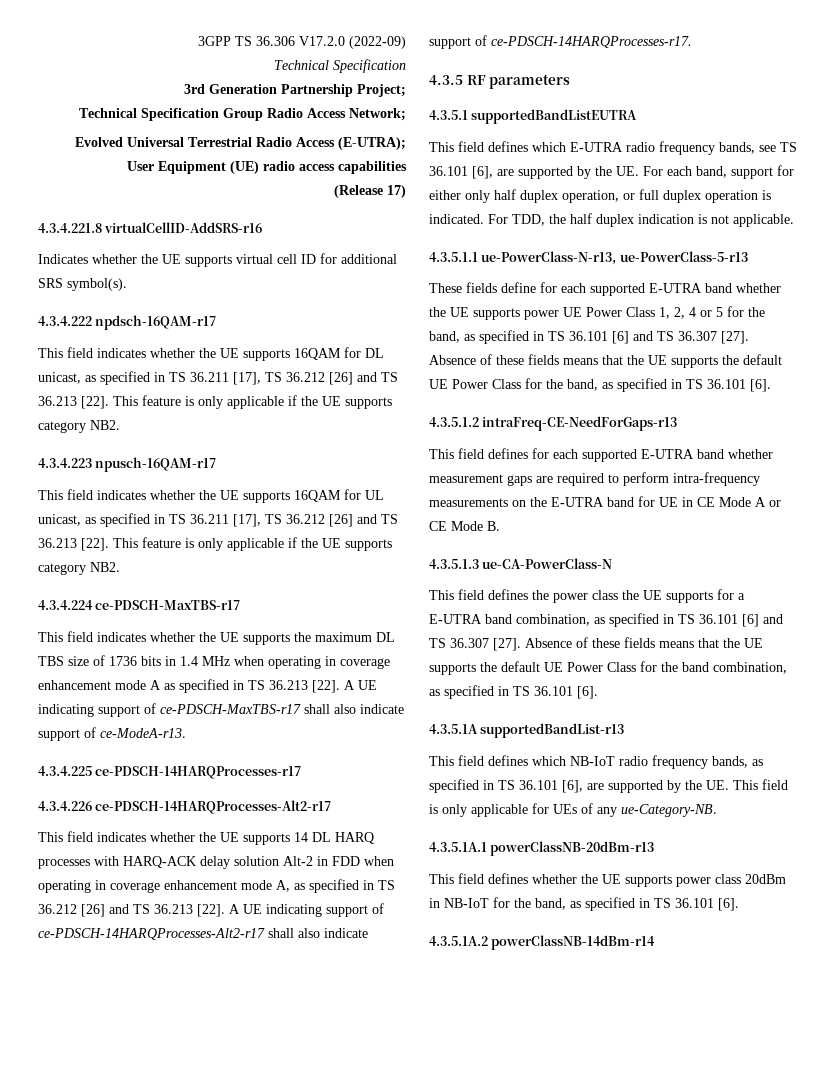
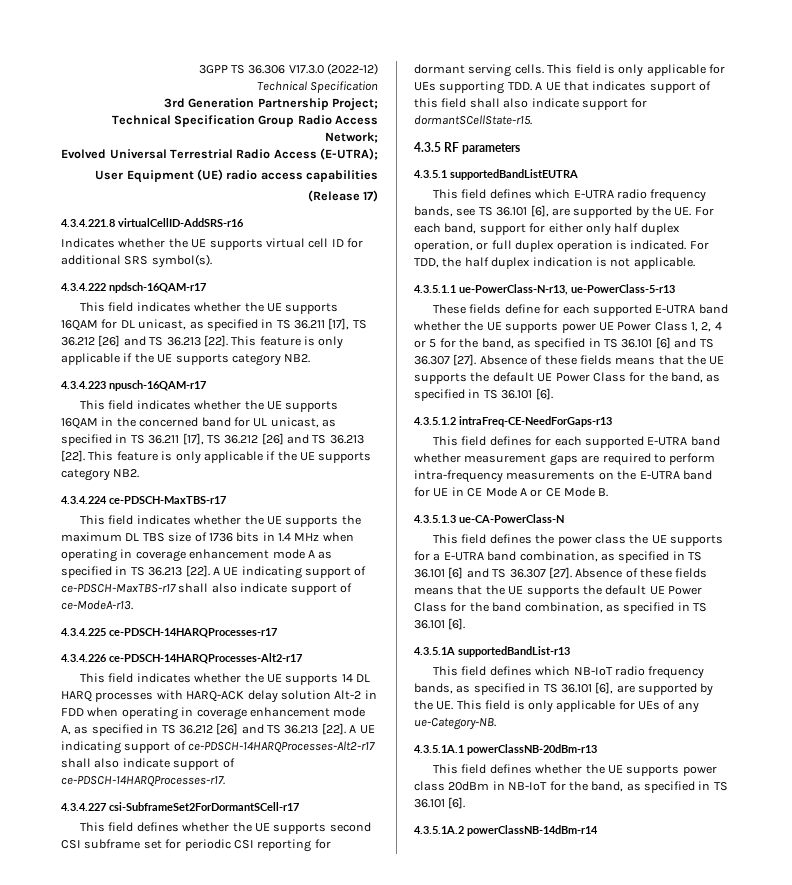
- 3GPP TS 36.306 V17.2.0 (2022-09)
+ 3GPP TS 36.306 V17.3.0 (2022-12)
- This field indicates whether the UE supports 16QAM for UL unicast, as specified in TS 36.211 [17], TS 36.212 [26] and TS 36.213 [22].
+ This field indicates whether the UE supports 16QAM in the concerned band for UL unicast, as specified in TS 36.211 [17], TS 36.212 [26] and TS 36.213 [22].
+ 4.3.4.227 csi-SubframeSet2ForDormantSCell-r17
+ This field defines whether the UE supports second CSI subframe set for periodic CSI reporting for dormant serving cells. This field is only applicable for UEs supporting TDD. A UE that indicates support of this field shall also indicate support for dormantSCellState-r15.

